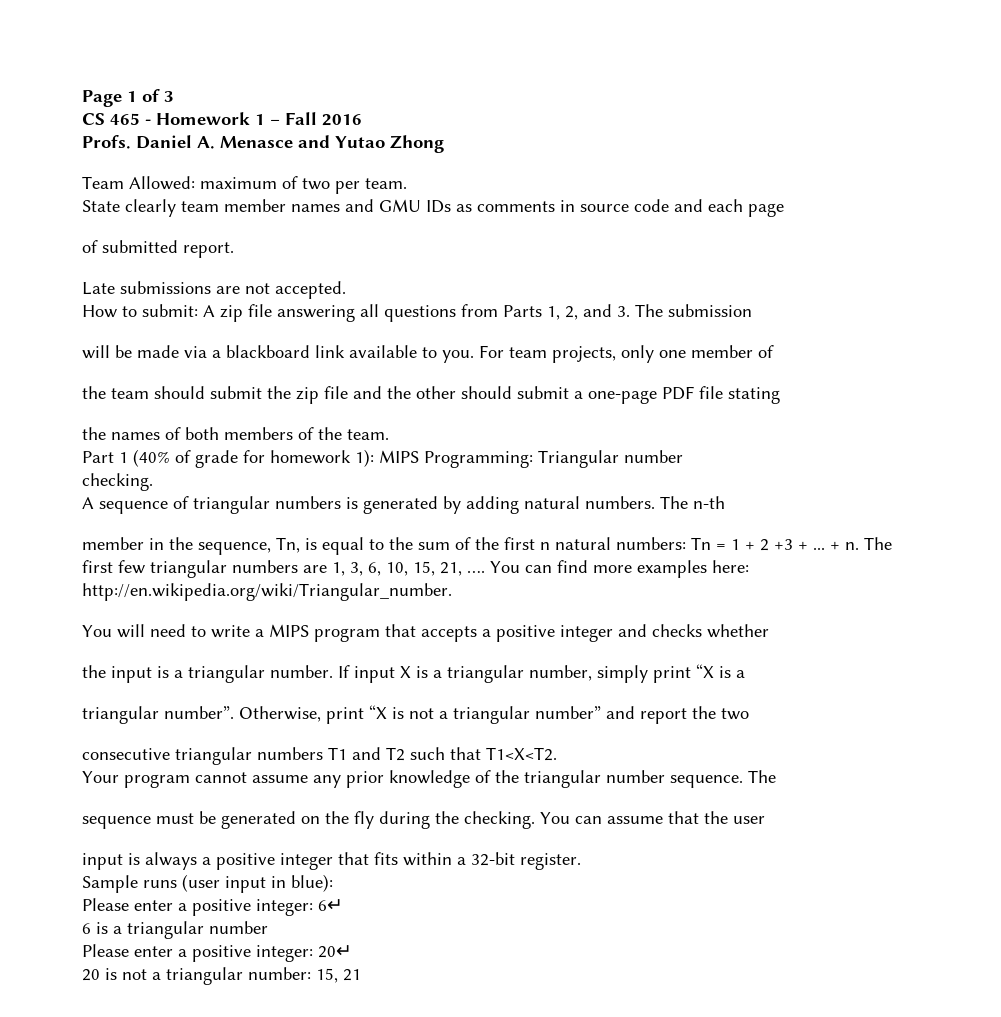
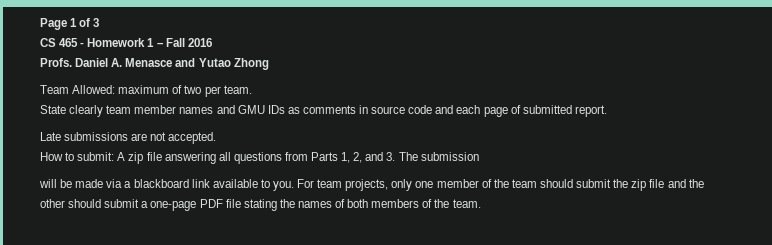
- State clearly team member names and GMU IDs as comments in source code and each page
- of submitted report.
+ State clearly team member names and GMU IDs as comments in source code and each page of submitted report.
- For team projects, only one member of
- the team should submit the zip file and the other should submit a one-page PDF file stating
- the names of both members of the team.
+ For team projects, only one member of the team should submit the zip file and the other should submit a one-page PDF file stating the names of both members of the team.
- Part 1 (40% of grade for homework 1): MIPS Programming: Triangular number
- checking.
- A sequence of triangular numbers is generated by adding natural numbers. The n-th
- member in the sequence, Tn, is equal to the sum of the first n natural numbers: Tn = 1 + 2 +3 + ... + n. The first few triangular numbers are 1, 3, 6, 10, 15, 21, …. You can find more examples here: http://en.wikipedia.org/wiki/Triangular_number.
- You will need to write a MIPS program that accepts a positive integer and checks whether
- the input is a triangular number. If input X is a triangular number, simply print “X is a
- triangular number”. Otherwise, print “X is not a triangular number” and report the two
- consecutive triangular numbers T1 and T2 such that T1<X<T2.
- Your program cannot assume any prior knowledge of the triangular number sequence. The
- sequence must be generated on the fly during the checking. You can assume that the user
- input is always a positive integer that fits within a 32-bit register.
- Sample runs (user input in blue):
- Please enter a positive integer: 6↵
- 6 is a triangular number
- Please enter a positive integer: 20↵
- 20 is not a triangular number: 15, 21

